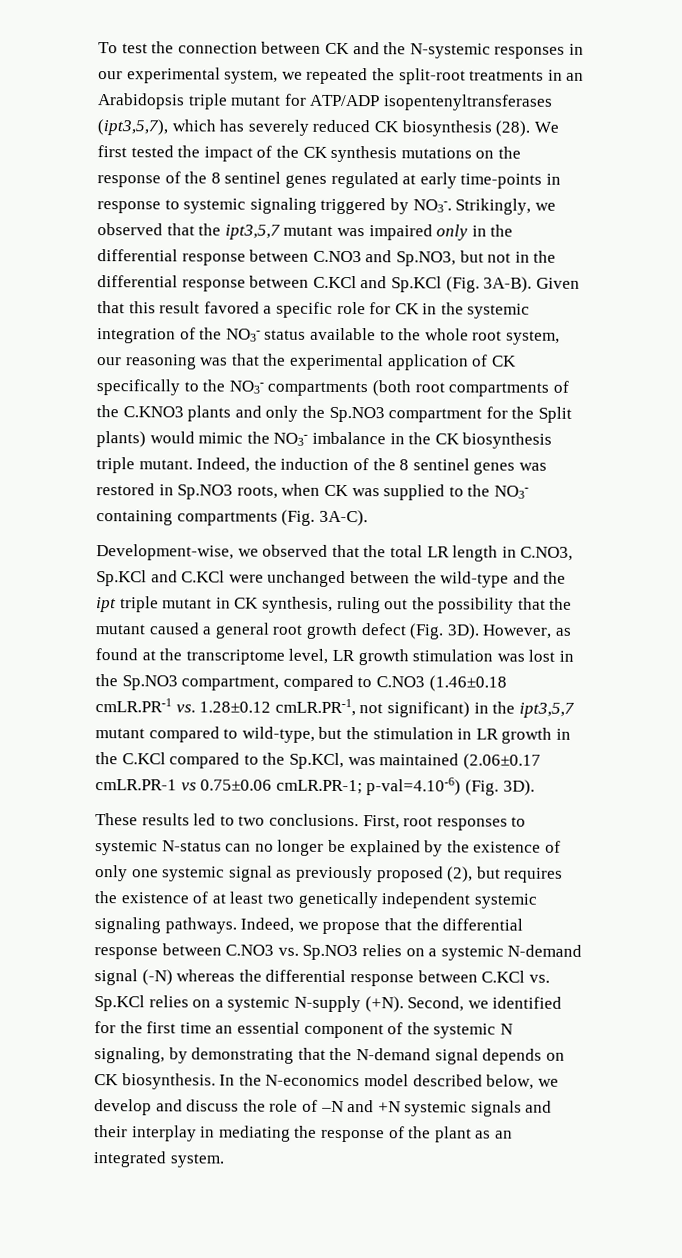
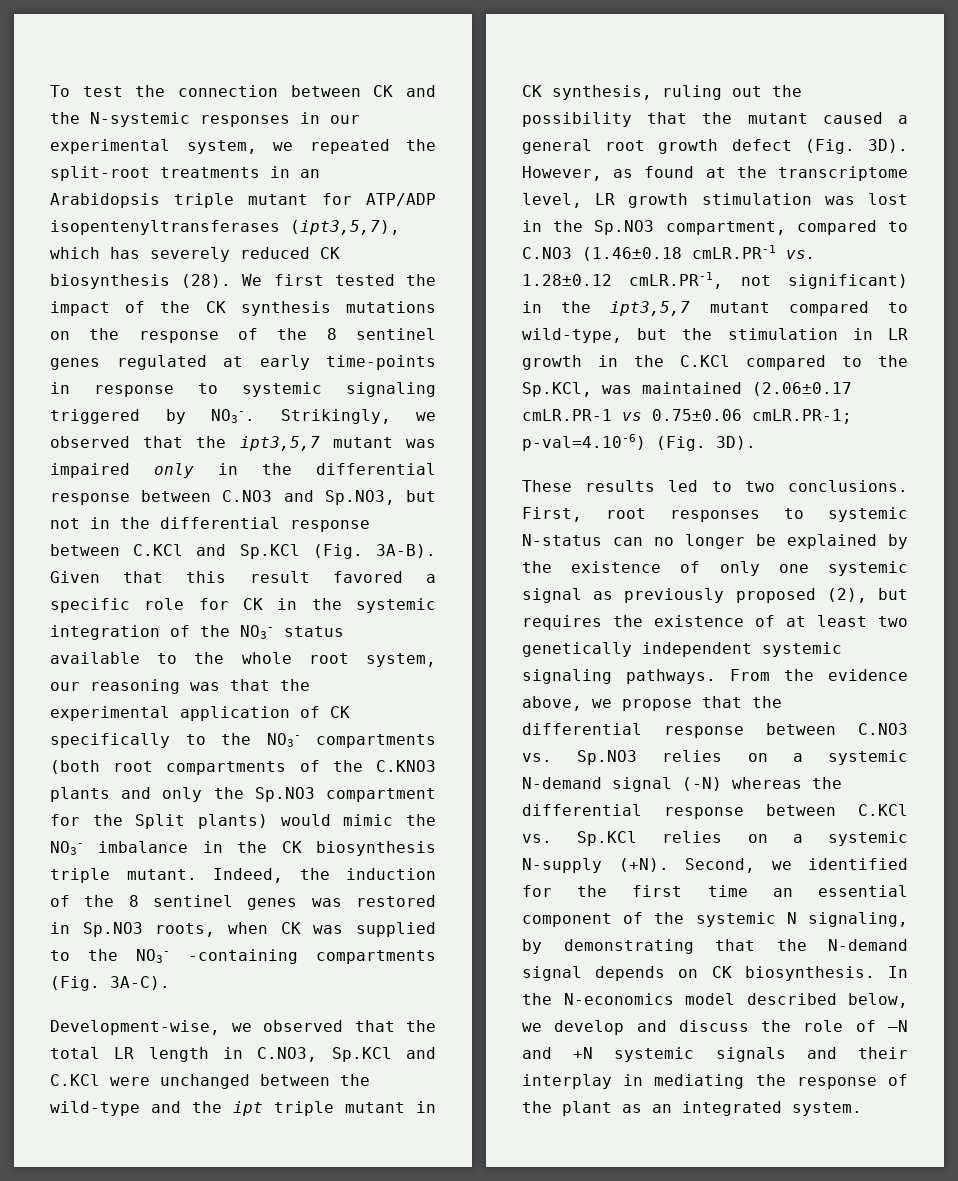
- Indeed, the induction of the 8 sentinel genes was restored in Sp.NO3 roots, when CK was supplied to the NO3- containing compartments (Fig. 3A-C).
+ Indeed, the induction of the 8 sentinel genes was restored in Sp.NO3 roots, when CK was supplied to the NO3- -containing compartments (Fig. 3A-C).
- Indeed, we propose that the differential response between C.NO3 vs. Sp.NO3 relies on a systemic N-demand signal (-N) whereas the differential response between C.KCl vs. Sp.KCl relies on a systemic N-supply (+N).
+ From the evidence above, we propose that the differential response between C.NO3 vs. Sp.NO3 relies on a systemic N-demand signal (-N) whereas the differential response between C.KCl vs. Sp.KCl relies on a systemic N-supply (+N).

